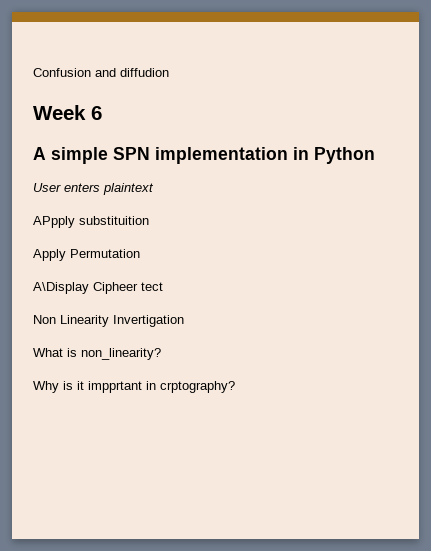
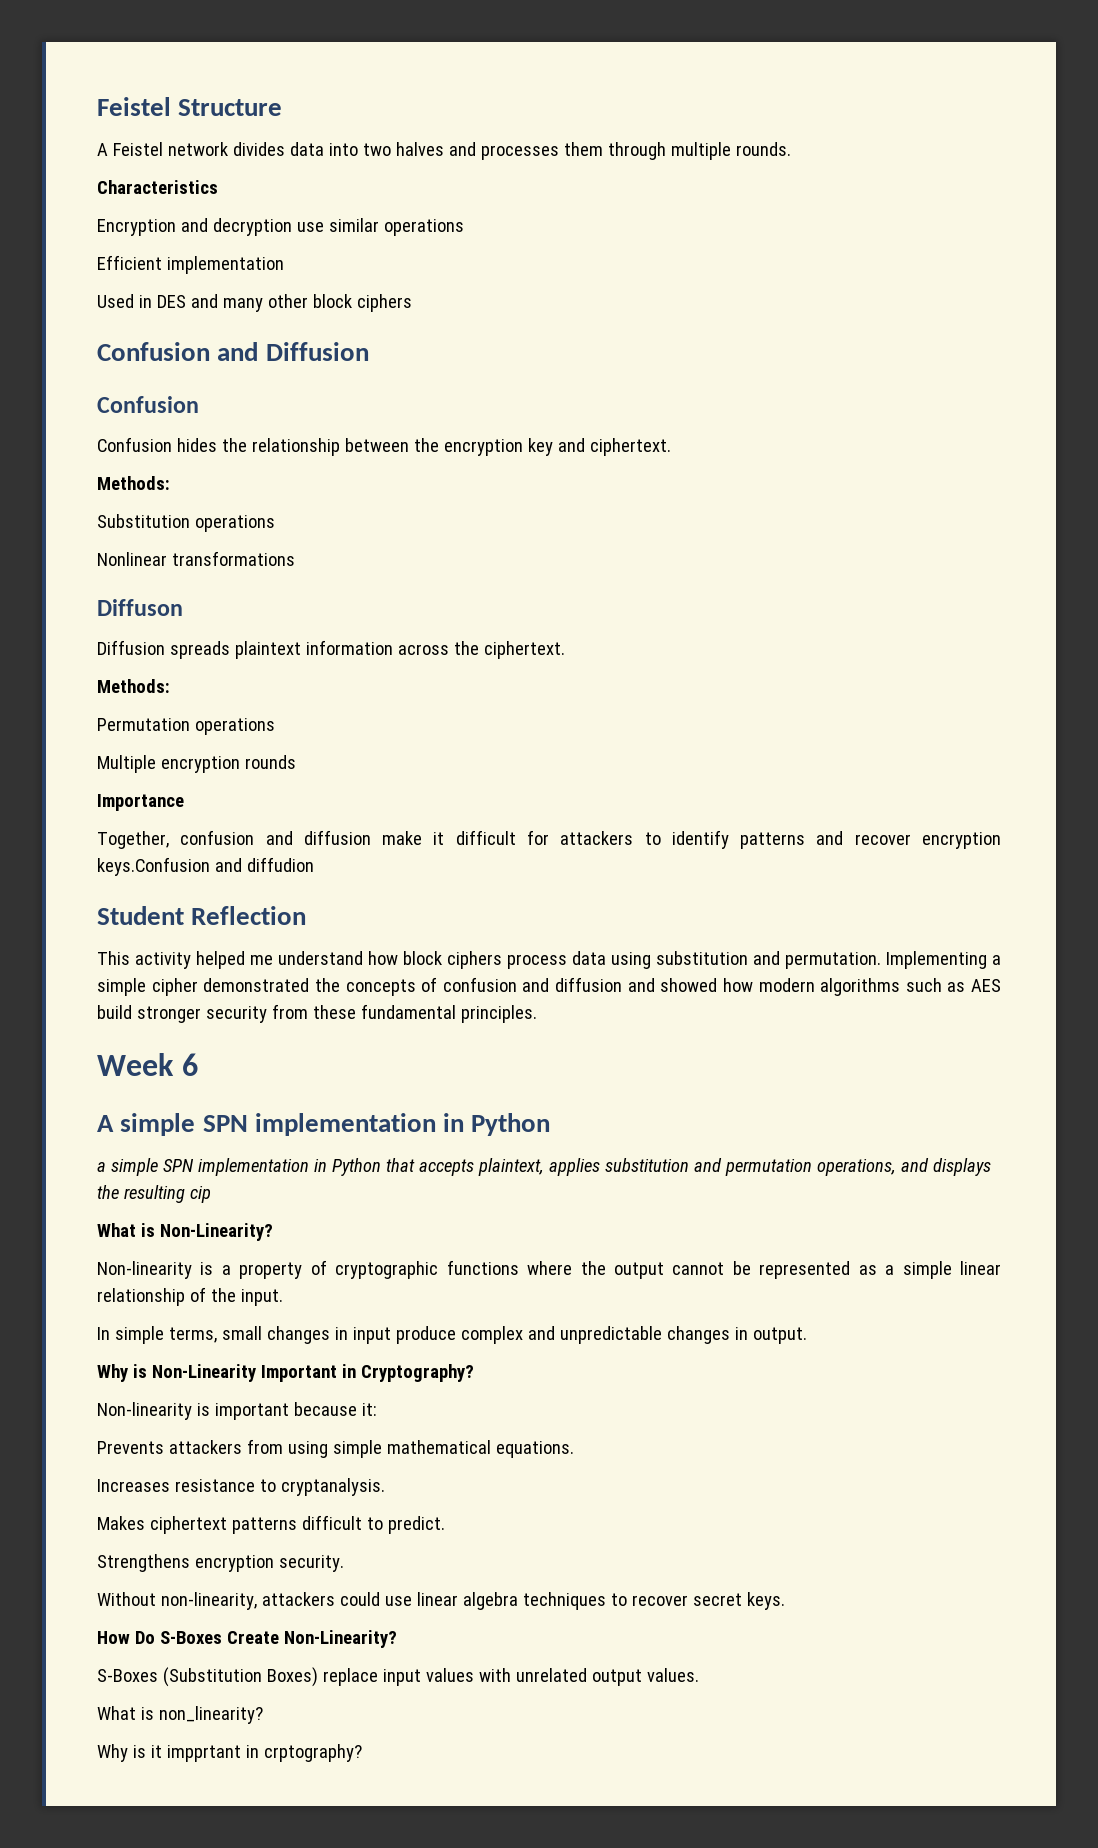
- Confusion and diffudion
+ Feistel Structure
+ A Feistel network divides data into two halves and processes them through multiple rounds.
+ Characteristics
+ Encryption and decryption use similar operations
+ Efficient implementation
+ Used in DES and many other block ciphers
+ Confusion and Diffusion
+ Confusion
+ Confusion hides the relationship between the encryption key and ciphertext.
+ Methods:
+ Substitution operations
+ Nonlinear transformations
+ Diffuson
+ Diffusion spreads plaintext information across the ciphertext.
+ Methods:
+ Permutation operations
+ Multiple encryption rounds
+ Importance
+ Together, confusion and diffusion make it difficult for attackers to identify patterns and recover encryption keys.Confusion and diffudion
+ Student Reflection
+ This activity helped me understand how block ciphers process data using substitution and permutation. Implementing a simple cipher demonstrated the concepts of confusion and diffusion and showed how modern algorithms such as AES build stronger security from these fundamental principles.
- User enters plaintext
- APpply substituition
- Apply Permutation
- A\Display Cipheer tect
- Non Linearity Invertigation
+ a simple SPN implementation in Python that accepts plaintext, applies substitution and permutation operations, and displays the resulting cip
+ What is Non-Linearity?
+ Non-linearity is a property of cryptographic functions where the output cannot be represented as a simple linear relationship of the input.
+ In simple terms, small changes in input produce complex and unpredictable changes in output.
+ Why is Non-Linearity Important in Cryptography?
+ Non-linearity is important because it:
+ Prevents attackers from using simple mathematical equations.
+ Increases resistance to cryptanalysis.
+ Makes ciphertext patterns difficult to predict.
+ Strengthens encryption security.
+ Without non-linearity, attackers could use linear algebra techniques to recover secret keys.
+ How Do S-Boxes Create Non-Linearity?
+ S-Boxes (Substitution Boxes) replace input values with unrelated output values.

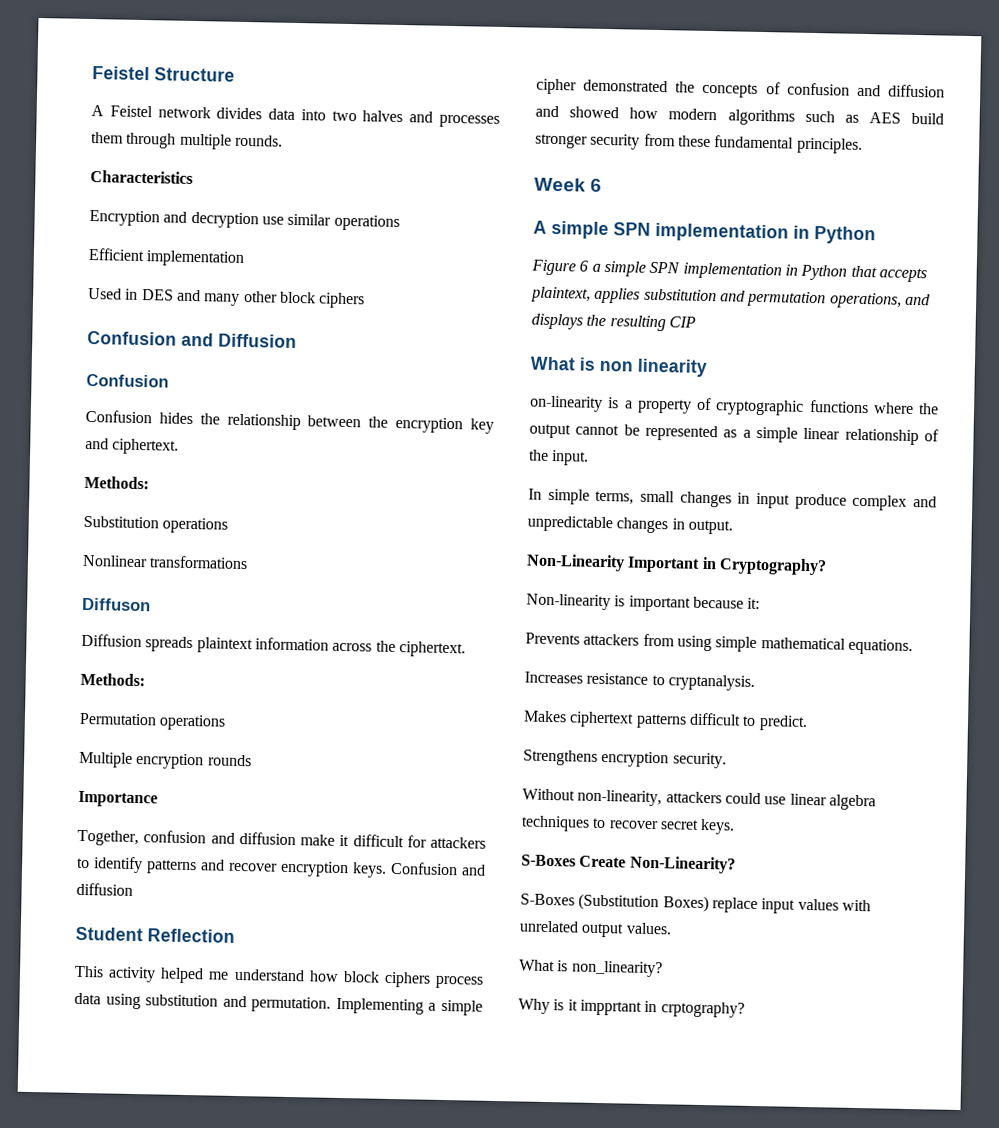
- Together, confusion and diffusion make it difficult for attackers to identify patterns and recover encryption keys.Confusion and diffudion
+ Together, confusion and diffusion make it difficult for attackers to identify patterns and recover encryption keys. Confusion and diffusion
- a simple SPN implementation in Python that accepts plaintext, applies substitution and permutation operations, and displays the resulting cip
- What is Non-Linearity?
- Non-linearity is a property of cryptographic functions where the output cannot be represented as a simple linear relationship of the input.
+ Figure 6 a simple SPN implementation in Python that accepts plaintext, applies substitution and permutation operations, and displays the resulting CIP
+ What is non linearity
+ on-linearity is a property of cryptographic functions where the output cannot be represented as a simple linear relationship of the input.
- Why is Non-Linearity Important in Cryptography?
+ Non-Linearity Important in Cryptography?
- How Do S-Boxes Create Non-Linearity?
+ S-Boxes Create Non-Linearity?

